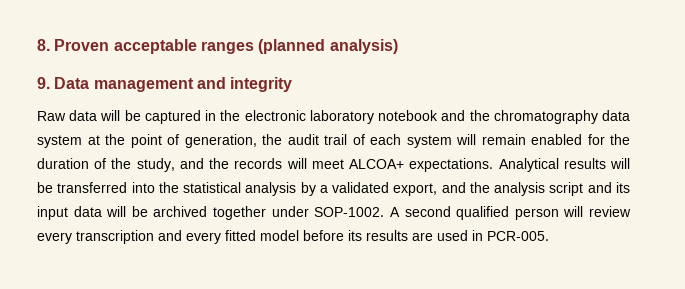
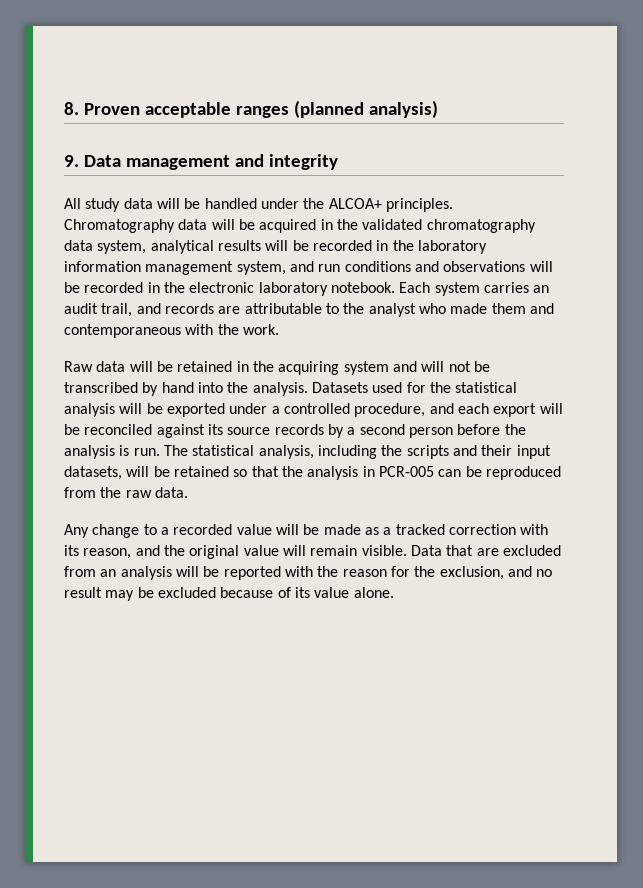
+ All study data will be handled under the ALCOA+ principles. Chromatography data will be acquired in the validated chromatography data system, analytical results will be recorded in the laboratory information management system, and run conditions and observations will be recorded in the electronic laboratory notebook. Each system carries an audit trail, and records are attributable to the analyst who made them and contemporaneous with the work.
- Raw data will be captured in the electronic laboratory notebook and the chromatography data system at the point of generation, the audit trail of each system will remain enabled for the duration of the study, and the records will meet ALCOA+ expectations. Analytical results will be transferred into the statistical analysis by a validated export, and the analysis script and its input data will be archived together under SOP-1002. A second qualified person will review every transcription and every fitted model before its results are used in PCR-005.
+ Raw data will be retained in the acquiring system and will not be transcribed by hand into the analysis. Datasets used for the statistical analysis will be exported under a controlled procedure, and each export will be reconciled against its source records by a second person before the analysis is run. The statistical analysis, including the scripts and their input datasets, will be retained so that the analysis in PCR-005 can be reproduced from the raw data.
+ Any change to a recorded value will be made as a tracked correction with its reason, and the original value will remain visible. Data that are excluded from an analysis will be reported with the reason for the exclusion, and no result may be excluded because of its value alone.

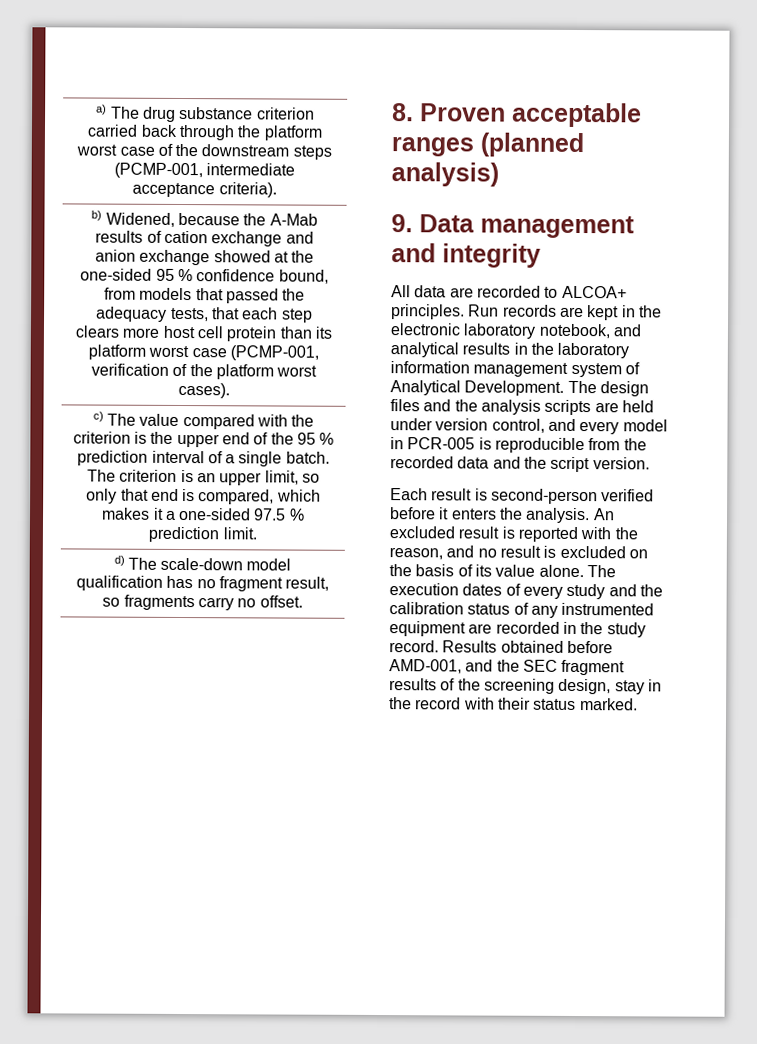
+ a) The drug substance criterion carried back through the platform worst case of the downstream steps (PCMP-001, intermediate acceptance criteria).
+ b) Widened, because the A-Mab results of cation exchange and anion exchange showed at the one-sided 95 % confidence bound, from models that passed the adequacy tests, that each step clears more host cell protein than its platform worst case (PCMP-001, verification of the platform worst cases).
+ c) The value compared with the criterion is the upper end of the 95 % prediction interval of a single batch. The criterion is an upper limit, so only that end is compared, which makes it a one-sided 97.5 % prediction limit.
+ d) The scale-down model qualification has no fragment result, so fragments carry no offset.
- All study data will be handled under the ALCOA+ principles. Chromatography data will be acquired in the validated chromatography data system, analytical results will be recorded in the laboratory information management system, and run conditions and observations will be recorded in the electronic laboratory notebook. Each system carries an audit trail, and records are attributable to the analyst who made them and contemporaneous with the work.
- Raw data will be retained in the acquiring system and will not be transcribed by hand into the analysis. Datasets used for the statistical analysis will be exported under a controlled procedure, and each export will be reconciled against its source records by a second person before the analysis is run. The statistical analysis, including the scripts and their input datasets, will be retained so that the analysis in PCR-005 can be reproduced from the raw data.
- Any change to a recorded value will be made as a tracked correction with its reason, and the original value will remain visible. Data that are excluded from an analysis will be reported with the reason for the exclusion, and no result may be excluded because of its value alone.
+ All data are recorded to ALCOA+ principles. Run records are kept in the electronic laboratory notebook, and analytical results in the laboratory information management system of Analytical Development. The design files and the analysis scripts are held under version control, and every model in PCR-005 is reproducible from the recorded data and the script version.
+ Each result is second-person verified before it enters the analysis. An excluded result is reported with the reason, and no result is excluded on the basis of its value alone. The execution dates of every study and the calibration status of any instrumented equipment are recorded in the study record. Results obtained before AMD-001, and the SEC fragment results of the screening design, stay in the record with their status marked.

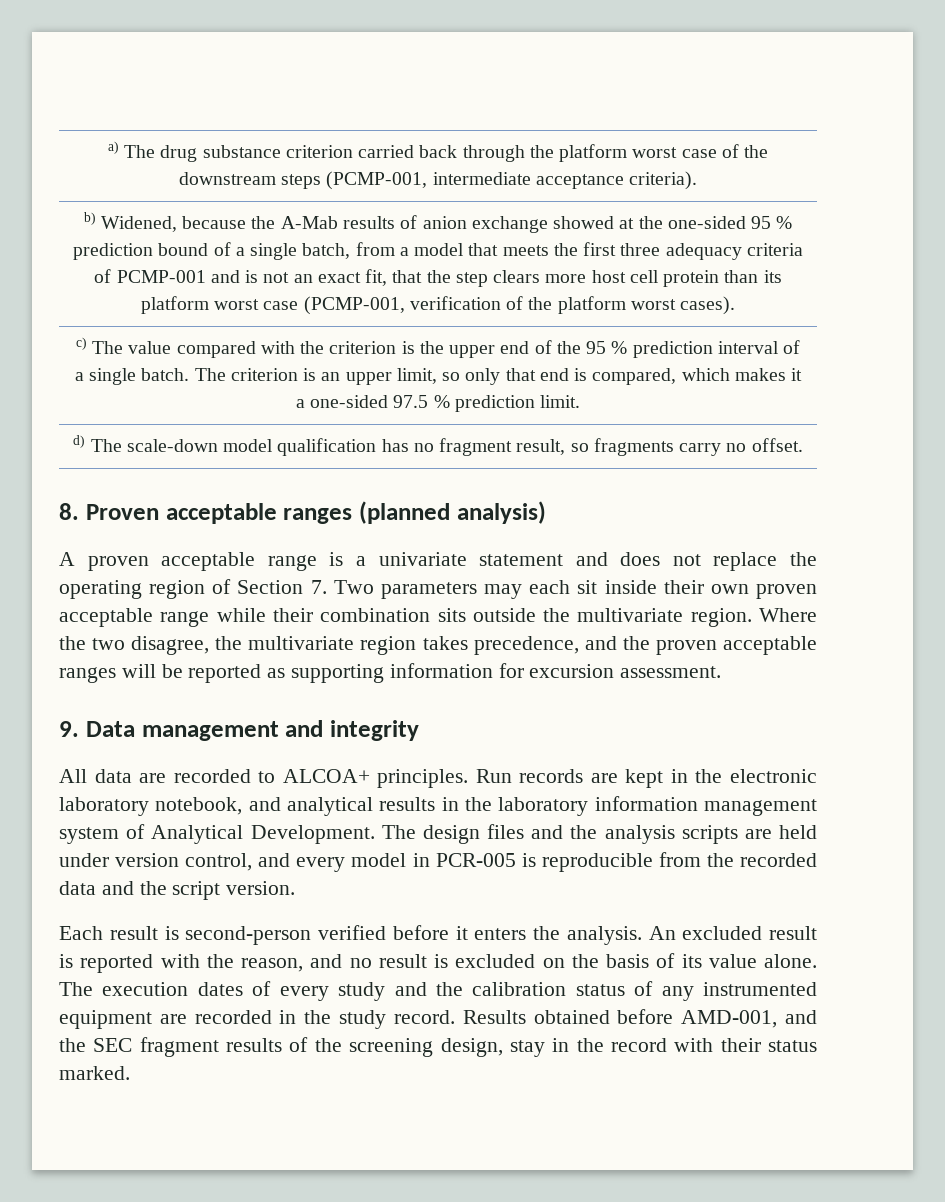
- b) Widened, because the A-Mab results of cation exchange and anion exchange showed at the one-sided 95 % confidence bound, from models that passed the adequacy tests, that each step clears more host cell protein than its platform worst case (PCMP-001, verification of the platform worst cases).
+ b) Widened, because the A-Mab results of anion exchange showed at the one-sided 95 % prediction bound of a single batch, from a model that meets the first three adequacy criteria of PCMP-001 and is not an exact fit, that the step clears more host cell protein than its platform worst case (PCMP-001, verification of the platform worst cases).
+ A proven acceptable range is a univariate statement and does not replace the operating region of Section 7. Two parameters may each sit inside their own proven acceptable range while their combination sits outside the multivariate region. Where the two disagree, the multivariate region takes precedence, and the proven acceptable ranges will be reported as supporting information for excursion assessment.

